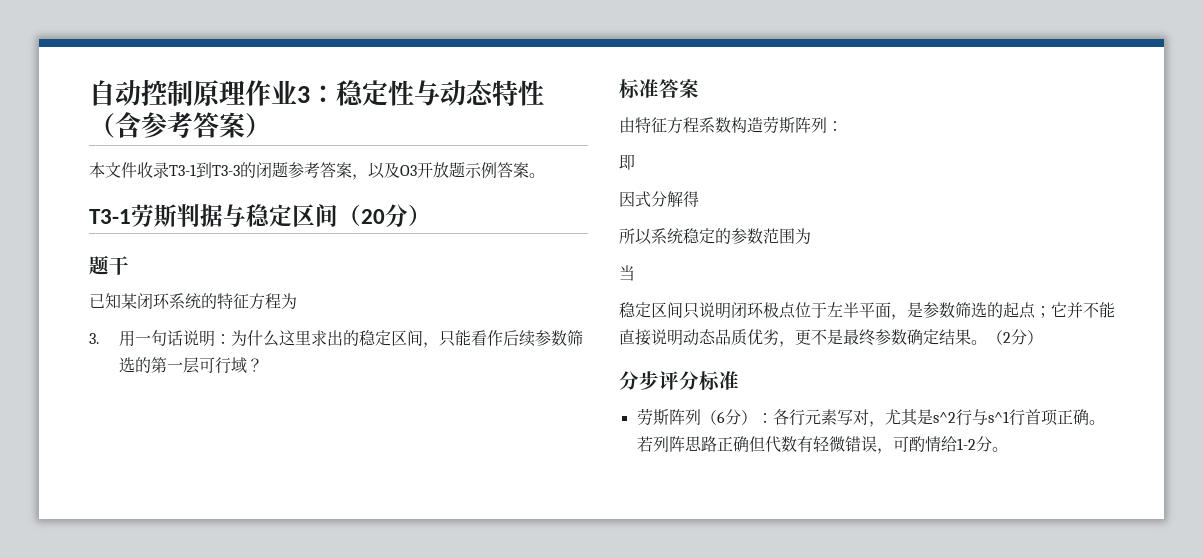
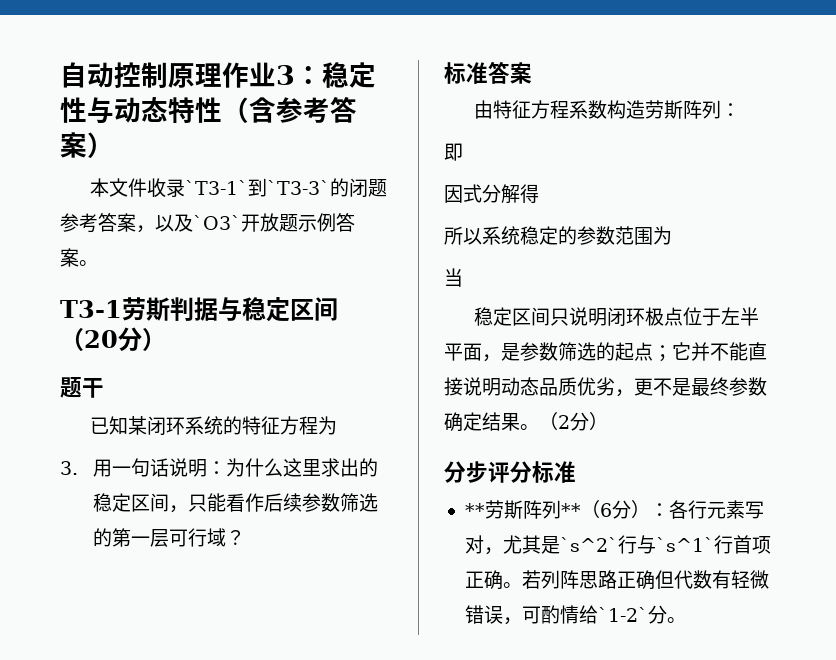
- 本文件收录T3-1到T3-3的闭题参考答案，以及O3开放题示例答案。
+ 本文件收录`T3-1`到`T3-3`的闭题参考答案，以及`O3`开放题示例答案。
- 劳斯阵列（6分）：各行元素写对，尤其是s^2行与s^1行首项正确。
+ **劳斯阵列**（6分）：各行元素写对，尤其是`s^2`行与`s^1`行首项正确。
- 若列阵思路正确但代数有轻微错误，可酌情给1-2分。
+ 若列阵思路正确但代数有轻微错误，可酌情给`1-2`分。

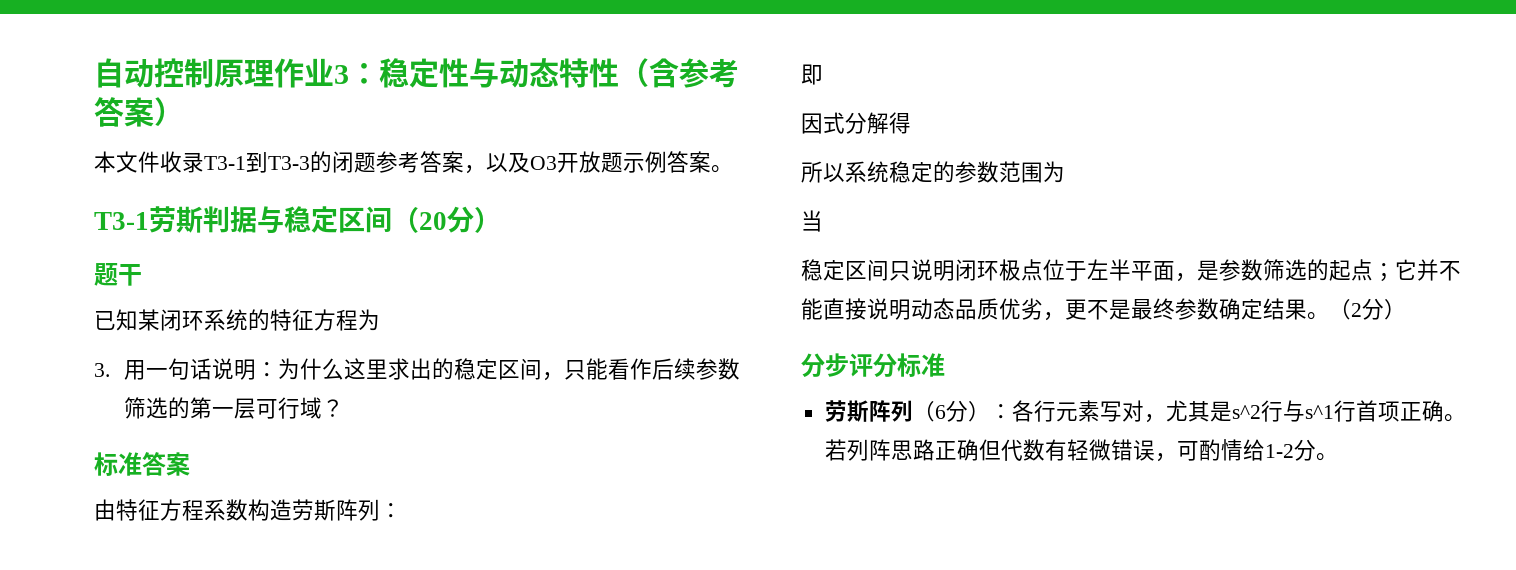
- 本文件收录`T3-1`到`T3-3`的闭题参考答案，以及`O3`开放题示例答案。
+ 本文件收录T3-1到T3-3的闭题参考答案，以及O3开放题示例答案。
- **劳斯阵列**（6分）：各行元素写对，尤其是`s^2`行与`s^1`行首项正确。
+ 劳斯阵列（6分）：各行元素写对，尤其是s^2行与s^1行首项正确。
- 若列阵思路正确但代数有轻微错误，可酌情给`1-2`分。
+ 若列阵思路正确但代数有轻微错误，可酌情给1-2分。

